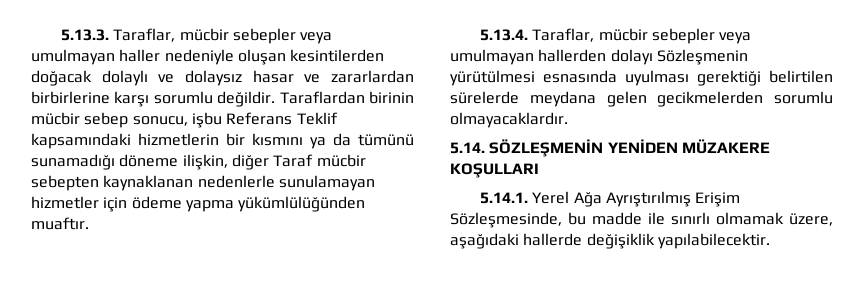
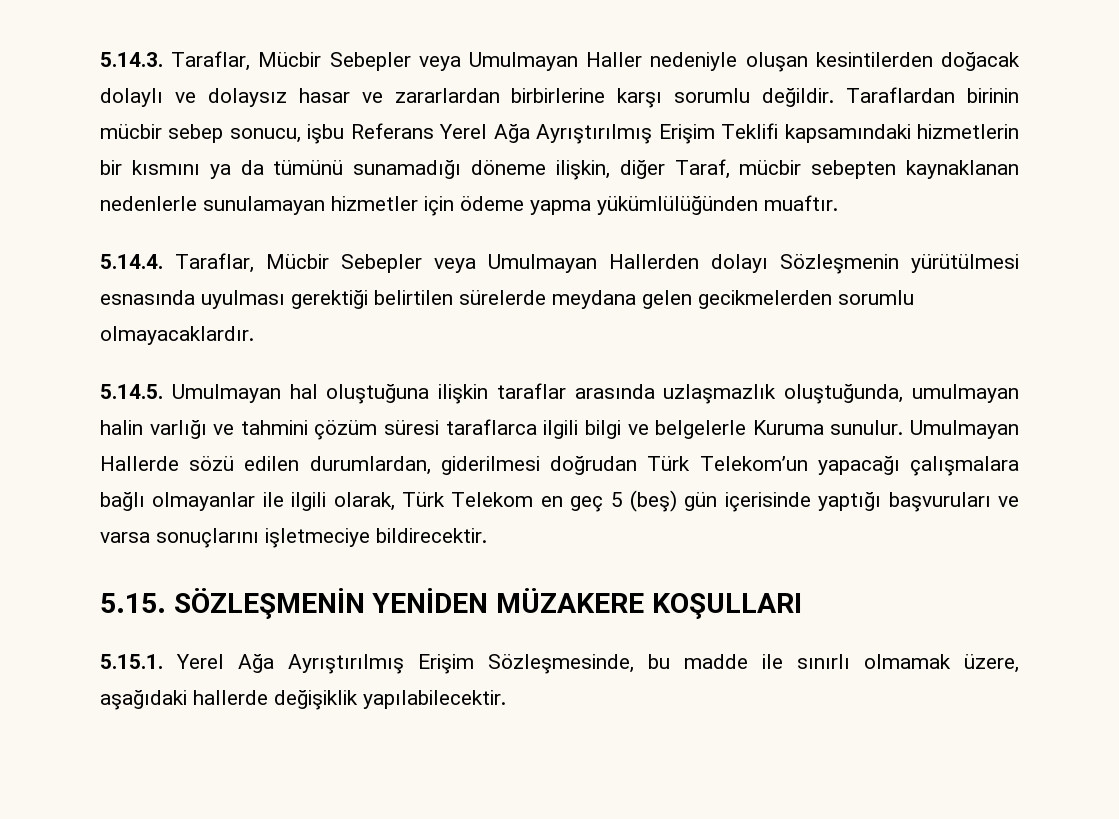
- 5.13.3. Taraflar, mücbir sebepler veya umulmayan haller nedeniyle oluşan kesintilerden doğacak dolaylı ve dolaysız hasar ve zararlardan birbirlerine karşı sorumlu değildir.
+ 5.14.3. Taraflar, Mücbir Sebepler veya Umulmayan Haller nedeniyle oluşan kesintilerden doğacak dolaylı ve dolaysız hasar ve zararlardan birbirlerine karşı sorumlu değildir.
- Taraflardan birinin mücbir sebep sonucu, işbu Referans Teklif kapsamındaki hizmetlerin bir kısmını ya da tümünü sunamadığı döneme ilişkin, diğer Taraf mücbir sebepten kaynaklanan nedenlerle sunulamayan hizmetler için ödeme yapma yükümlülüğünden muaftır.
+ Taraflardan birinin mücbir sebep sonucu, işbu Referans Yerel Ağa Ayrıştırılmış Erişim Teklifi kapsamındaki hizmetlerin bir kısmını ya da tümünü sunamadığı döneme ilişkin, diğer Taraf, mücbir sebepten kaynaklanan nedenlerle sunulamayan hizmetler için ödeme yapma yükümlülüğünden muaftır.
- 5.13.4. Taraflar, mücbir sebepler veya umulmayan hallerden dolayı Sözleşmenin yürütülmesi esnasında uyulması gerektiği belirtilen sürelerde meydana gelen gecikmelerden sorumlu olmayacaklardır.
+ 5.14.4. Taraflar, Mücbir Sebepler veya Umulmayan Hallerden dolayı Sözleşmenin yürütülmesi esnasında uyulması gerektiği belirtilen sürelerde meydana gelen gecikmelerden sorumlu olmayacaklardır.
- 5.14. SÖZLEŞMENİN YENİDEN MÜZAKERE KOŞULLARI
+ 5.14.5. Umulmayan hal oluştuğuna ilişkin taraflar arasında uzlaşmazlık oluştuğunda, umulmayan halin varlığı ve tahmini çözüm süresi taraflarca ilgili bilgi ve belgelerle Kuruma sunulur. Umulmayan Hallerde sözü edilen durumlardan, giderilmesi doğrudan Türk Telekom’un yapacağı çalışmalara bağlı olmayanlar ile ilgili olarak, Türk Telekom en geç 5 (beş) gün içerisinde yaptığı başvuruları ve varsa sonuçlarını işletmeciye bildirecektir.
+ 5.15. SÖZLEŞMENİN YENİDEN MÜZAKERE KOŞULLARI
- 5.14.1. Yerel Ağa Ayrıştırılmış Erişim Sözleşmesinde, bu madde ile sınırlı olmamak üzere, aşağıdaki hallerde değişiklik yapılabilecektir.
+ 5.15.1. Yerel Ağa Ayrıştırılmış Erişim Sözleşmesinde, bu madde ile sınırlı olmamak üzere, aşağıdaki hallerde değişiklik yapılabilecektir.

